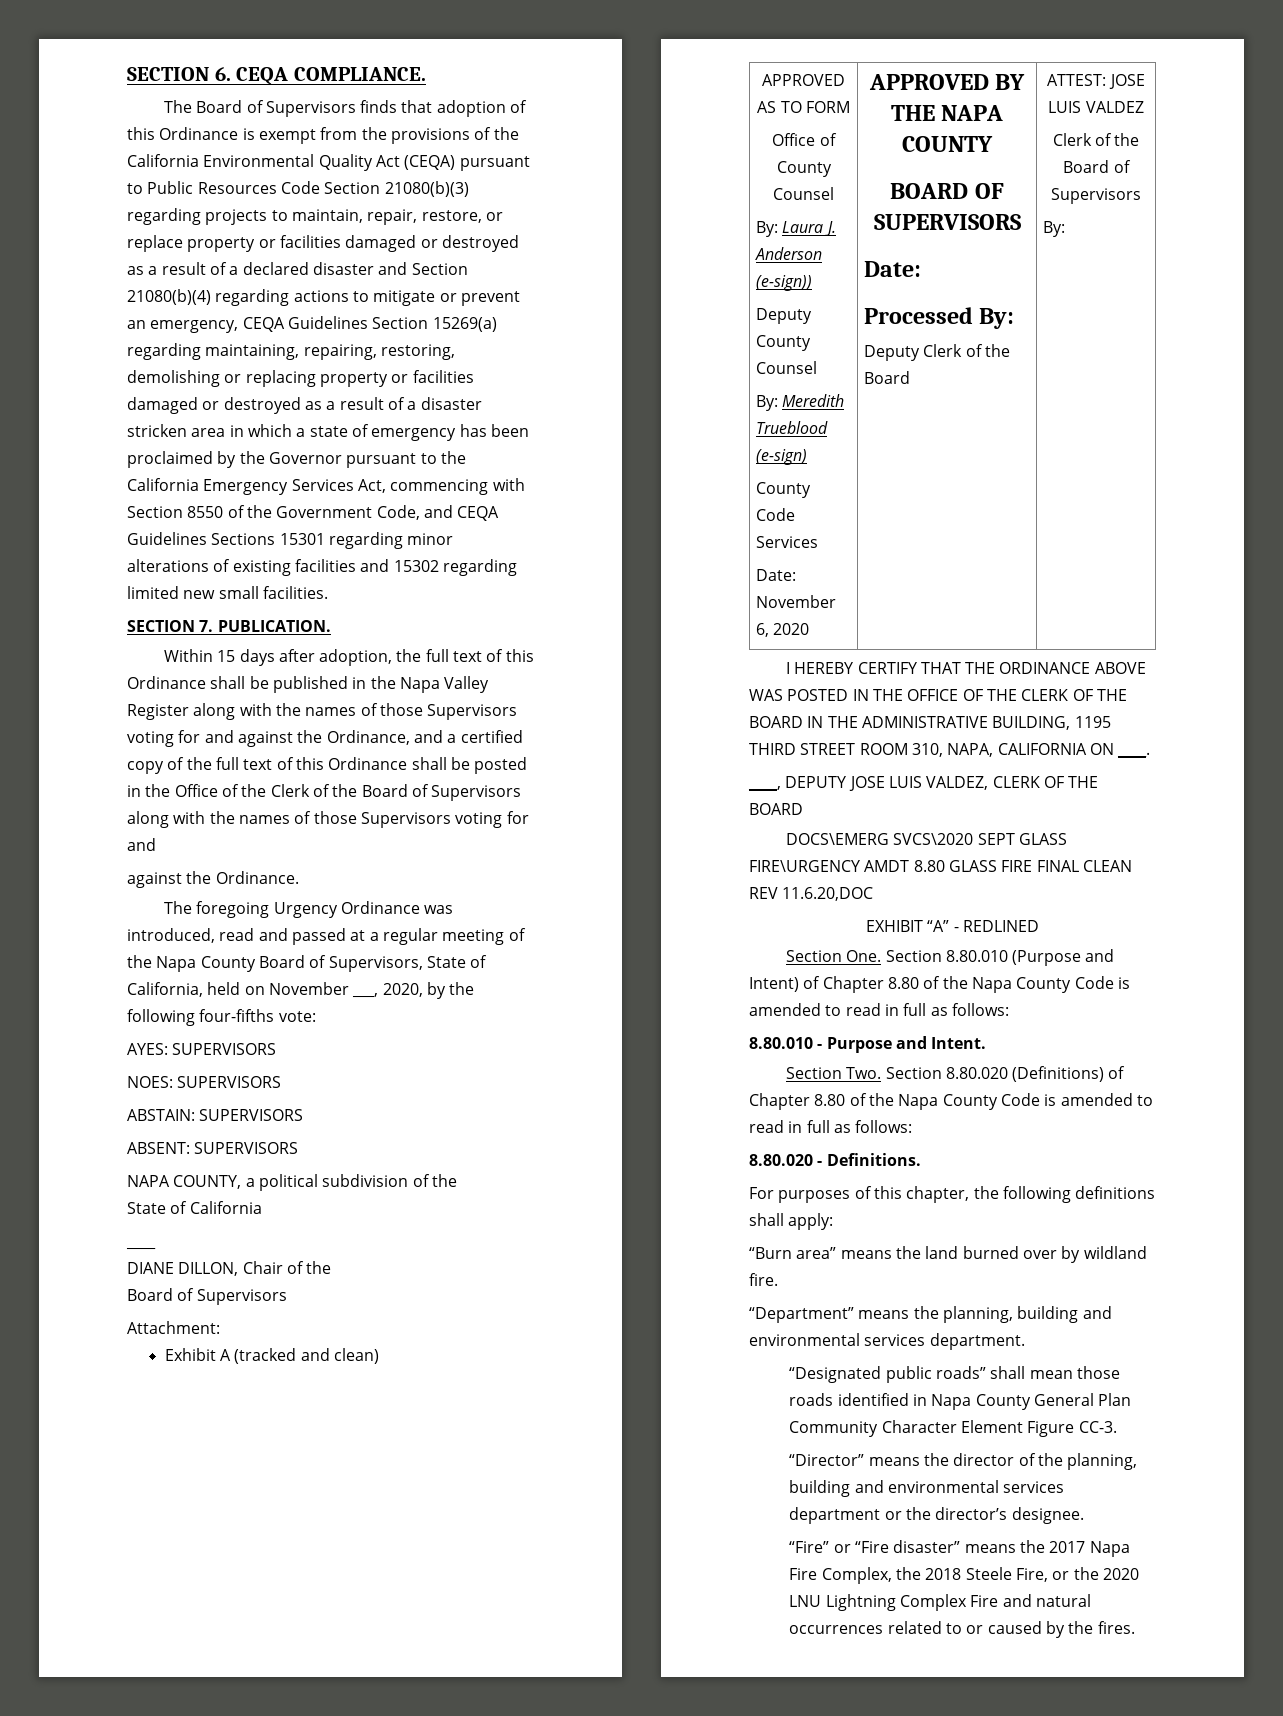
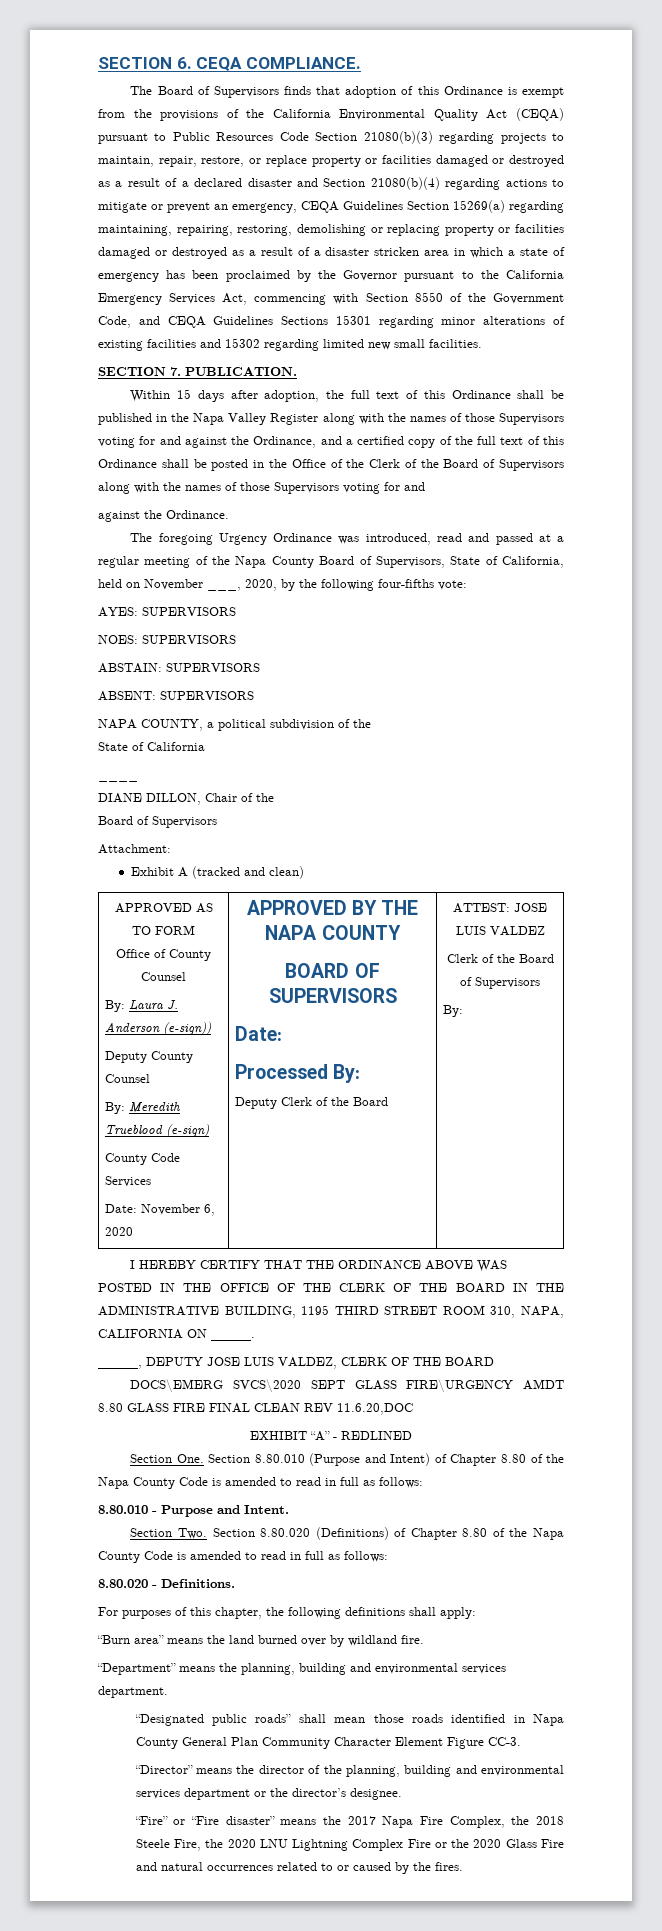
- “Fire” or “Fire disaster” means the 2017 Napa Fire Complex, the 2018 Steele Fire, or the 2020 LNU Lightning Complex Fire and natural occurrences related to or caused by the fires.
+ “Fire” or “Fire disaster” means the 2017 Napa Fire Complex, the 2018 Steele Fire, the 2020 LNU Lightning Complex Fire or the 2020 Glass Fire and natural occurrences related to or caused by the fires.

